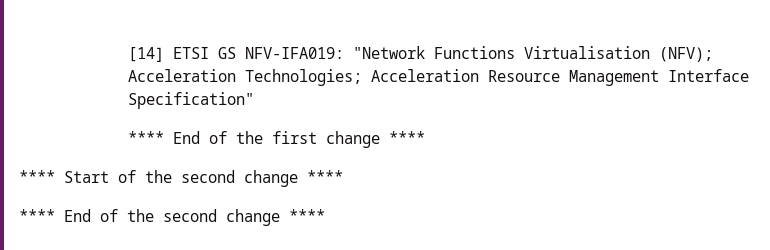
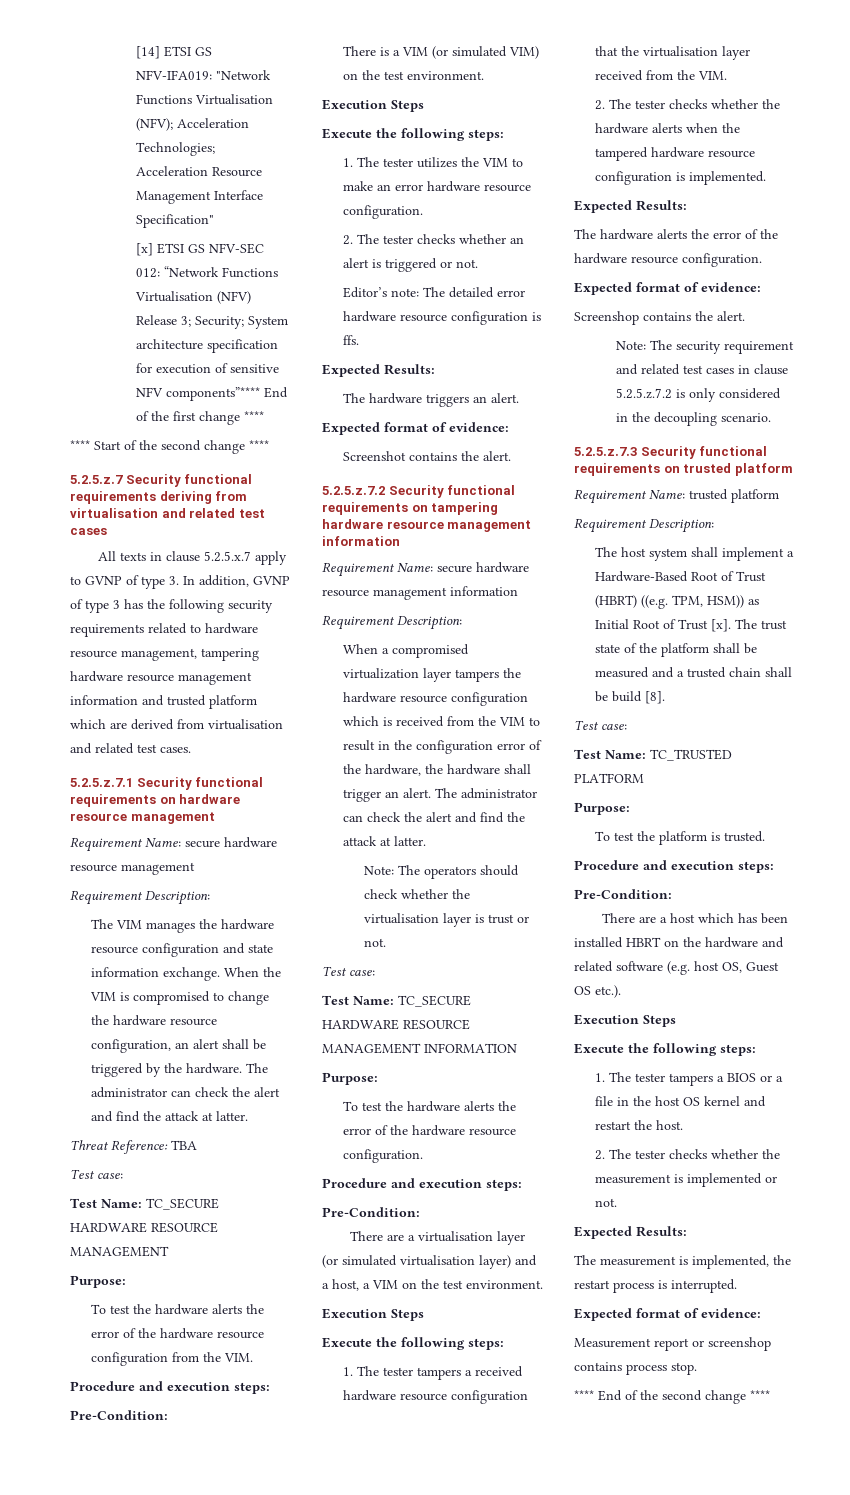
- **** End of the first change ****
+ [x] ETSI GS NFV-SEC 012: “Network Functions Virtualisation (NFV) Release 3; Security; System architecture specification for execution of sensitive NFV components”**** End of the first change ****
+ 5.2.5.z.7 Security functional requirements deriving from virtualisation and related test cases
+ All texts in clause 5.2.5.x.7 apply to GVNP of type 3. In addition, GVNP of type 3 has the following security requirements related to hardware resource management, tampering hardware resource management information and trusted platform which are derived from virtualisation and related test cases.
+ 5.2.5.z.7.1 Security functional requirements on hardware resource management
+ Requirement Name: secure hardware resource management
+ Requirement Description:
+ The VIM manages the hardware resource configuration and state information exchange. When the VIM is compromised to change the hardware resource configuration, an alert shall be triggered by the hardware. The administrator can check the alert and find the attack at latter.
+ Threat Reference: TBA
+ Test case:
+ Test Name: TC_SECURE HARDWARE RESOURCE MANAGEMENT
+ Purpose:
+ To test the hardware alerts the error of the hardware resource configuration from the VIM.
+ Procedure and execution steps:
+ Pre-Condition:
+ There is a VIM (or simulated VIM) on the test environment.
+ Execution Steps
+ Execute the following steps:
+ 1. The tester utilizes the VIM to make an error hardware resource configuration.
+ 2. The tester checks whether an alert is triggered or not.
+ Editor’s note: The detailed error hardware resource configuration is ffs.
+ Expected Results:
+ The hardware triggers an alert.
+ Expected format of evidence:
+ Screenshot contains the alert.
+ 5.2.5.z.7.2 Security functional requirements on tampering hardware resource management information
+ Requirement Name: secure hardware resource management information
+ Requirement Description:
+ When a compromised virtualization layer tampers the hardware resource configuration which is received from the VIM to result in the configuration error of the hardware, the hardware shall trigger an alert. The administrator can check the alert and find the attack at latter.
+ Note: The operators should check whether the virtualisation layer is trust or not.
+ Test case:
+ Test Name: TC_SECURE HARDWARE RESOURCE MANAGEMENT INFORMATION
+ Purpose:
+ To test the hardware alerts the error of the hardware resource configuration.
+ Procedure and execution steps:
+ Pre-Condition:
+ There are a virtualisation layer (or simulated virtualisation layer) and a host, a VIM on the test environment.
+ Execution Steps
+ Execute the following steps:
+ 1. The tester tampers a received hardware resource configuration that the virtualisation layer received from the VIM.
+ 2. The tester checks whether the hardware alerts when the tampered hardware resource configuration is implemented.
+ Expected Results:
+ The hardware alerts the error of the hardware resource configuration.
+ Expected format of evidence:
+ Screenshop contains the alert.
+ Note: The security requirement and related test cases in clause 5.2.5.z.7.2 is only considered in the decoupling scenario.
+ 5.2.5.z.7.3 Security functional requirements on trusted platform
+ Requirement Name: trusted platform
+ Requirement Description:
+ The host system shall implement a Hardware-Based Root of Trust (HBRT) ((e.g. TPM, HSM)) as Initial Root of Trust [x]. The trust state of the platform shall be measured and a trusted chain shall be build [8].
+ Test case:
+ Test Name: TC_TRUSTED PLATFORM
+ Purpose:
+ To test the platform is trusted.
+ Procedure and execution steps:
+ Pre-Condition:
+ There are a host which has been installed HBRT on the hardware and related software (e.g. host OS, Guest OS etc.).
+ Execution Steps
+ Execute the following steps:
+ 1. The tester tampers a BIOS or a file in the host OS kernel and restart the host.
+ 2. The tester checks whether the measurement is implemented or not.
+ Expected Results:
+ The measurement is implemented, the restart process is interrupted.
+ Expected format of evidence:
+ Measurement report or screenshop contains process stop.

